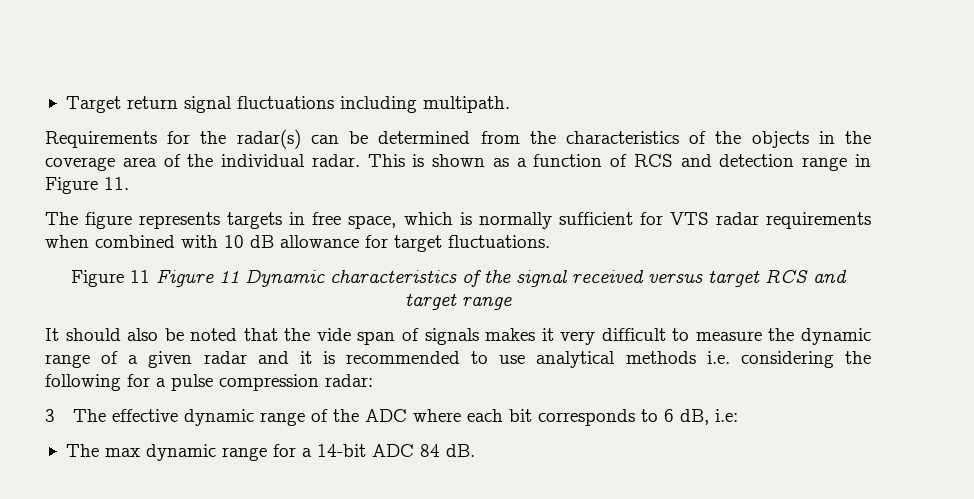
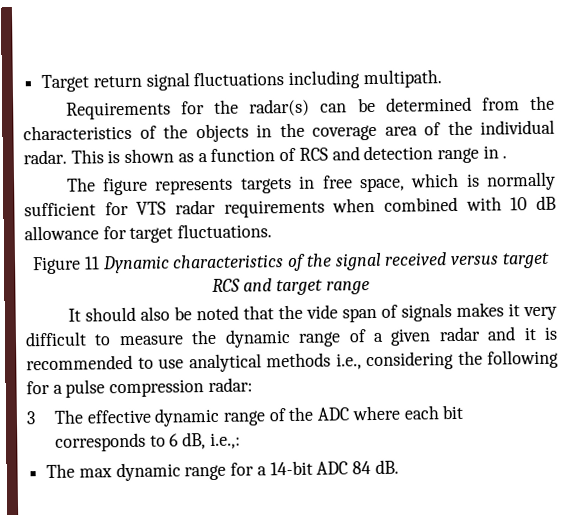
- This is shown as a function of RCS and detection range in Figure 11.
+ This is shown as a function of RCS and detection range in .
- Figure 11 Figure 11 Dynamic characteristics of the signal received versus target RCS and target range
+ Figure 11 Dynamic characteristics of the signal received versus target RCS and target range
- It should also be noted that the vide span of signals makes it very difficult to measure the dynamic range of a given radar and it is recommended to use analytical methods i.e. considering the following for a pulse compression radar:
+ It should also be noted that the vide span of signals makes it very difficult to measure the dynamic range of a given radar and it is recommended to use analytical methods i.e., considering the following for a pulse compression radar:
- 3 The effective dynamic range of the ADC where each bit corresponds to 6 dB, i.e:
+ 3 The effective dynamic range of the ADC where each bit corresponds to 6 dB, i.e.,:

